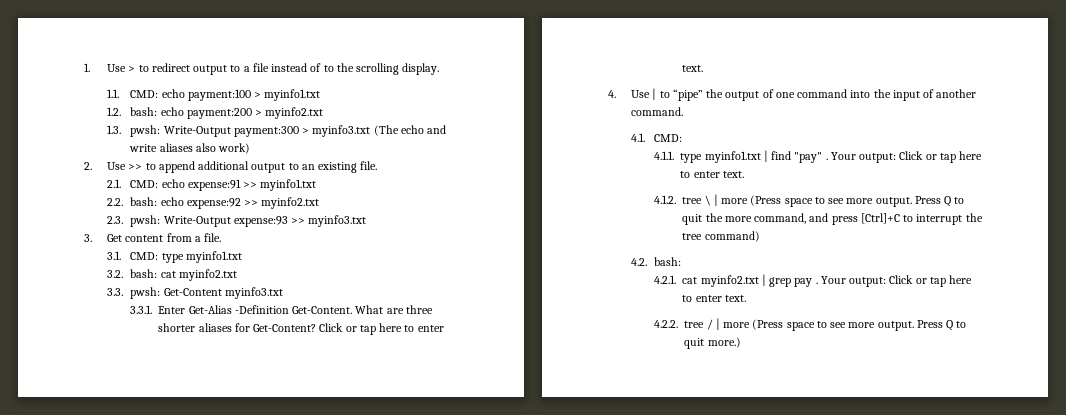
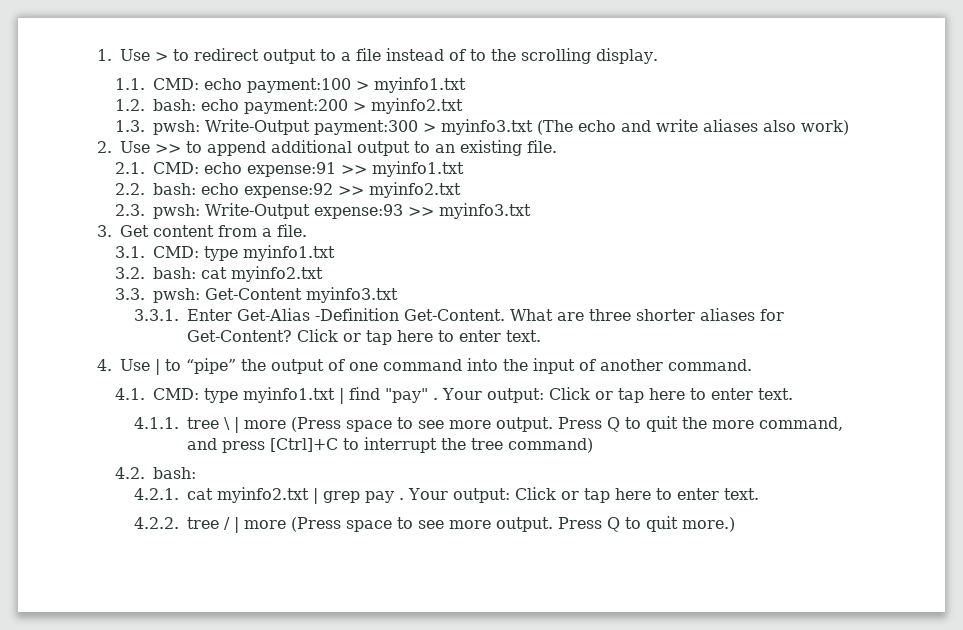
- 4.1. CMD:
- 4.1.1. type myinfo1.txt | find "pay" .
+ 4.1. CMD: type myinfo1.txt | find "pay" .
- 4.1.2. tree \ | more (Press space to see more output.
+ 4.1.1. tree \ | more (Press space to see more output.

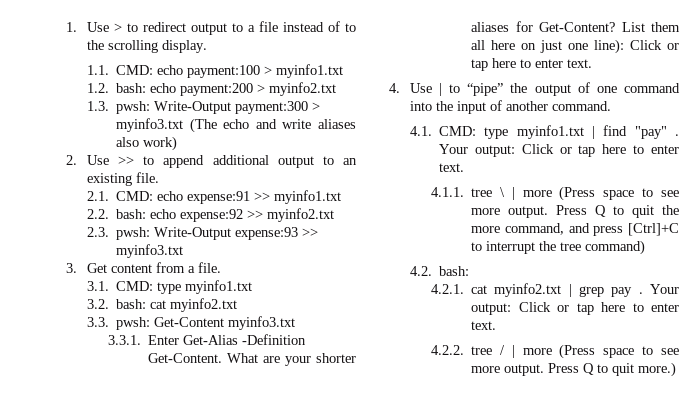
- What are three shorter aliases for Get-Content? Click or tap here to enter text.
+ What are your shorter aliases for Get-Content? List them all here on just one line): Click or tap here to enter text.

